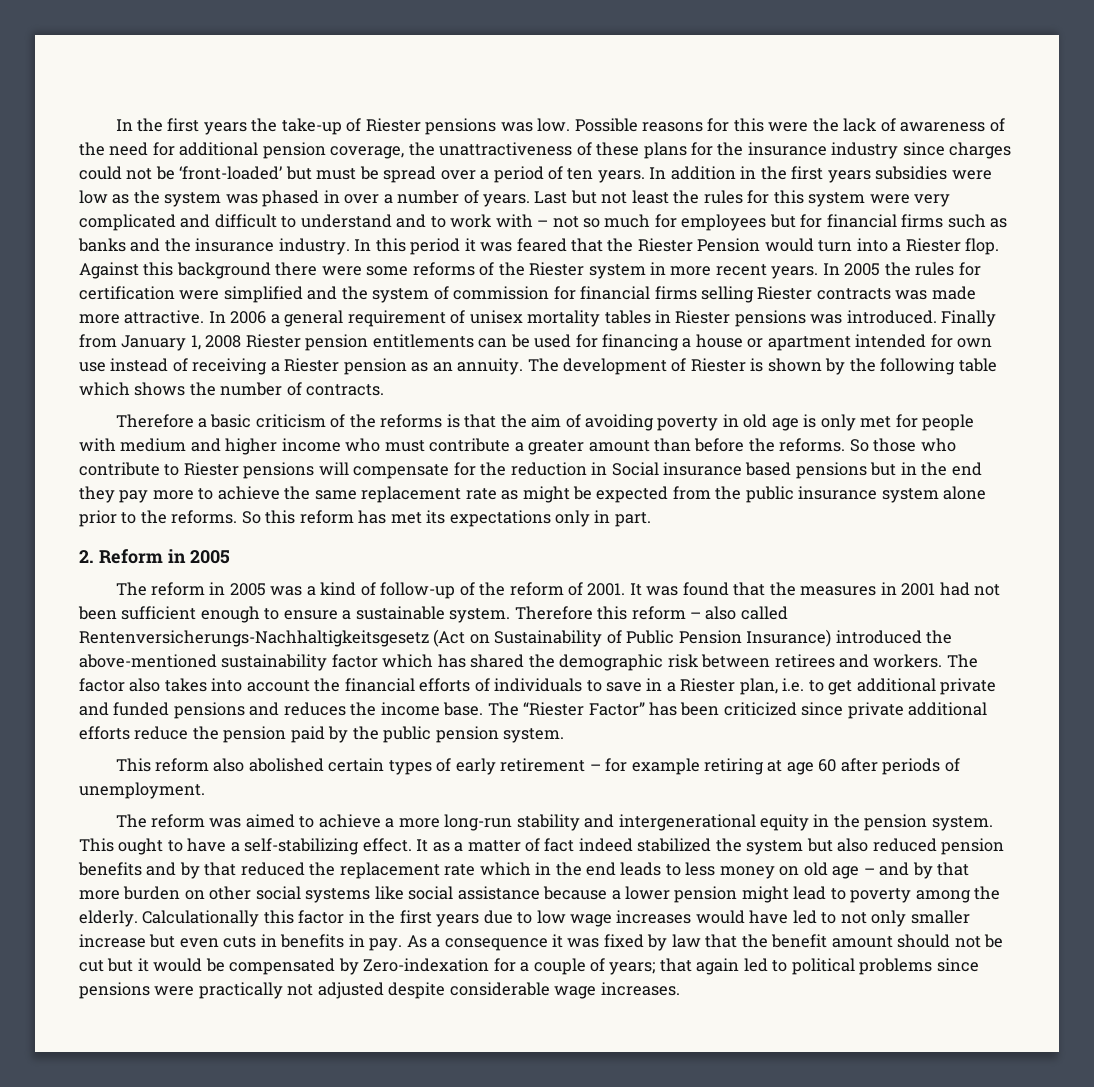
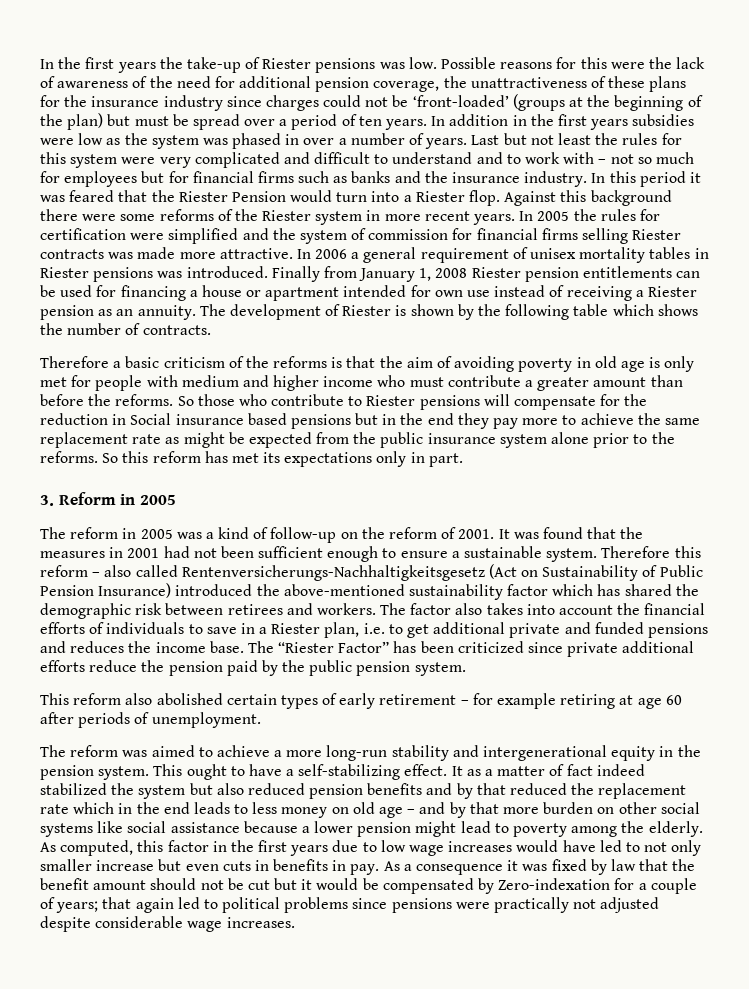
- Possible reasons for this were the lack of awareness of the need for additional pension coverage, the unattractiveness of these plans for the insurance industry since charges could not be ‘front-loaded’ but must be spread over a period of ten years.
+ Possible reasons for this were the lack of awareness of the need for additional pension coverage, the unattractiveness of these plans for the insurance industry since charges could not be ‘front-loaded’ (groups at the beginning of the plan) but must be spread over a period of ten years.
- 2. Reform in 2005
+ 3. Reform in 2005
- The reform in 2005 was a kind of follow-up of the reform of 2001.
+ The reform in 2005 was a kind of follow-up on the reform of 2001.
- Calculationally this factor in the first years due to low wage increases would have led to not only smaller increase but even cuts in benefits in pay.
+ As computed, this factor in the first years due to low wage increases would have led to not only smaller increase but even cuts in benefits in pay.

